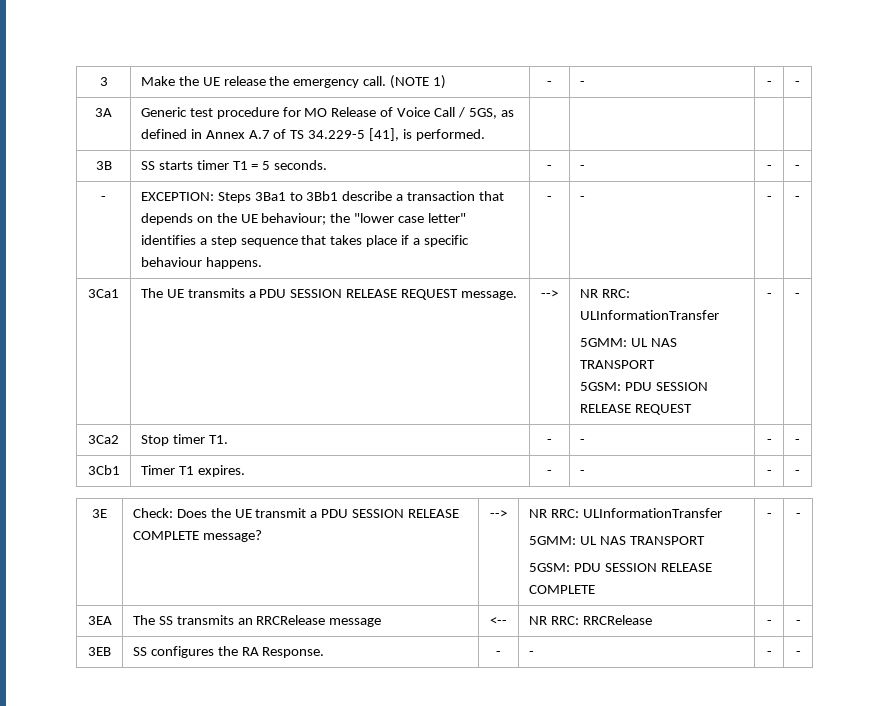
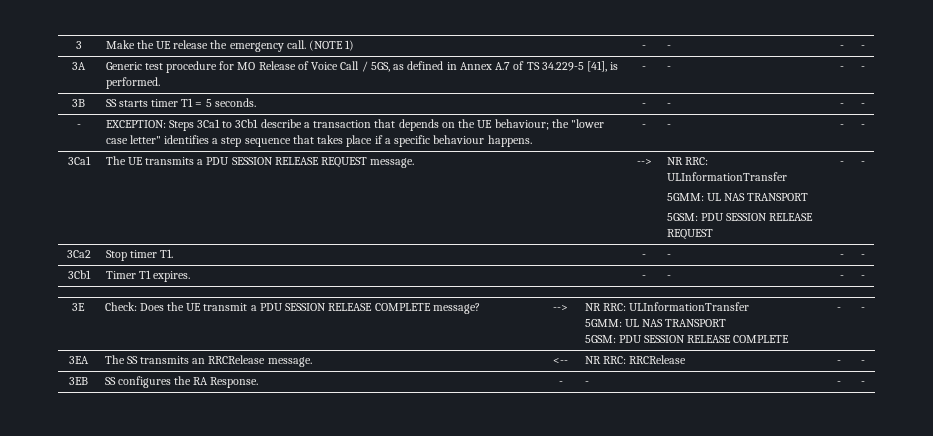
- 3A | Generic test procedure for MO Release of Voice Call / 5GS, as defined in Annex A.7 of TS 34.229-5 [41], is performed. | | | |
+ 3A | Generic test procedure for MO Release of Voice Call / 5GS, as defined in Annex A.7 of TS 34.229-5 [41], is performed. | - | - | - | -
- - | EXCEPTION: Steps 3Ba1 to 3Bb1 describe a transaction that depends on the UE behaviour; the "lower case letter" identifies a step sequence that takes place if a specific behaviour happens. | - | - | - | -
+ - | EXCEPTION: Steps 3Ca1 to 3Cb1 describe a transaction that depends on the UE behaviour; the "lower case letter" identifies a step sequence that takes place if a specific behaviour happens. | - | - | - | -
- 3EA | The SS transmits an RRCRelease message | <-- | NR RRC: RRCRelease | - | -
+ 3EA | The SS transmits an RRCRelease message. | <-- | NR RRC: RRCRelease | - | -

